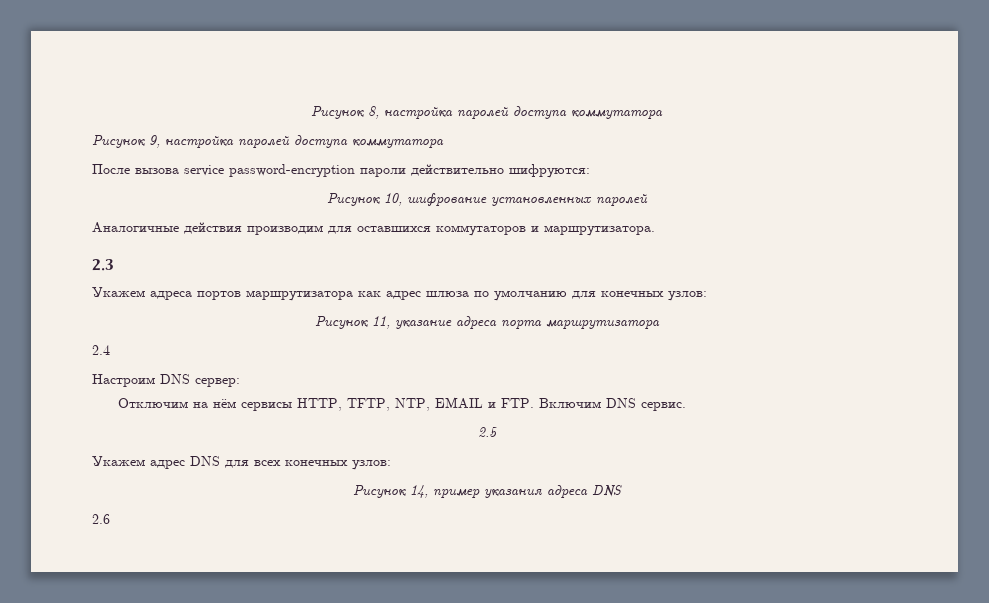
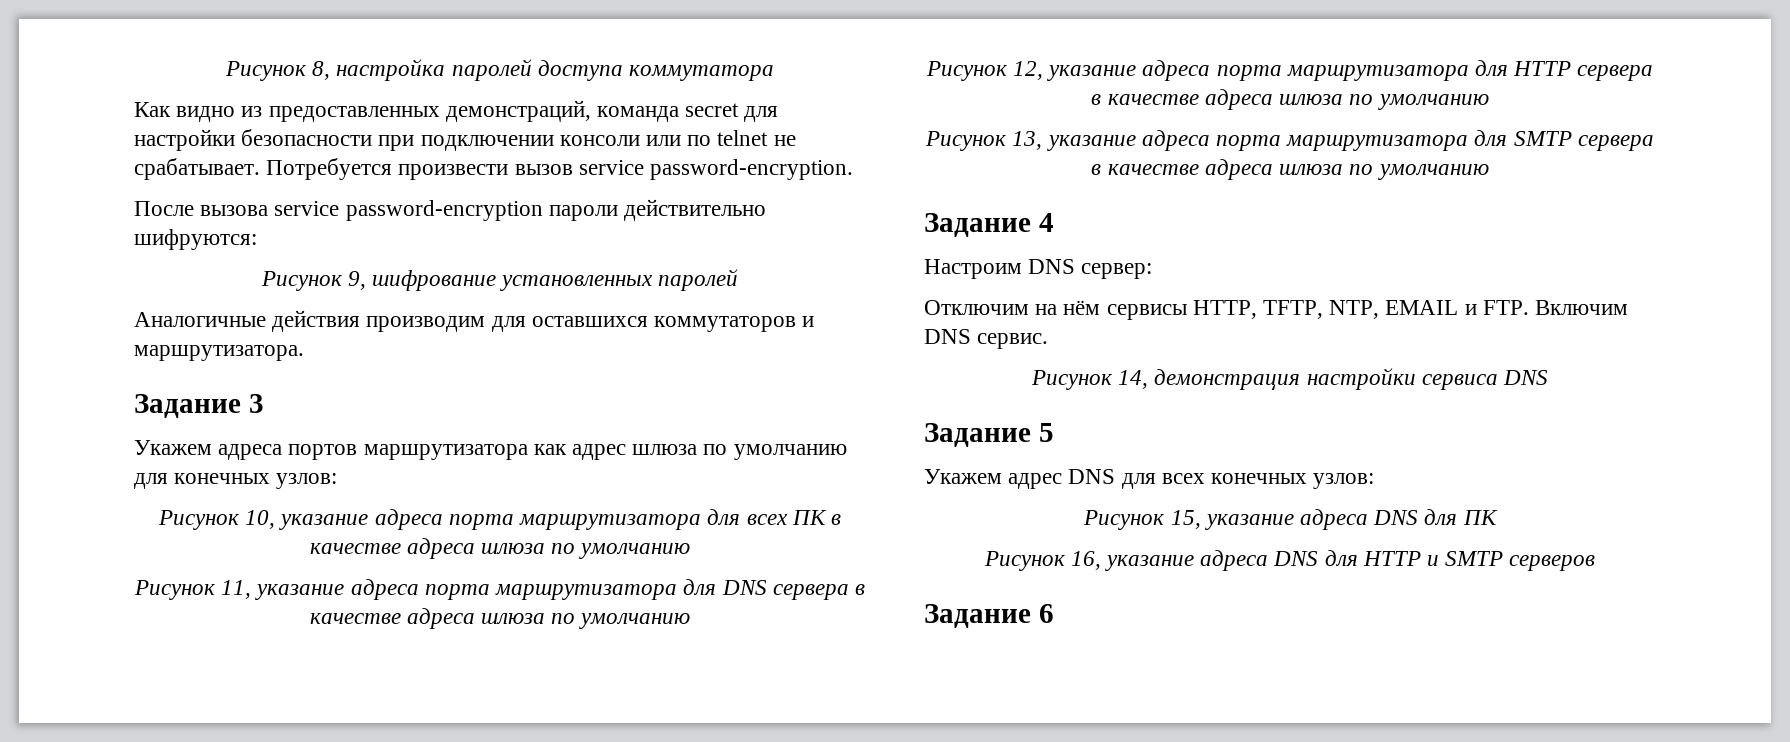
- Рисунок 9, настройка паролей доступа коммутатора
+ Как видно из предоставленных демонстраций, команда secret для настройки безопасности при подключении консоли или по telnet не срабатывает. Потребуется произвести вызов service password-encryption.
- Рисунок 10, шифрование установленных паролей
+ Рисунок 9, шифрование установленных паролей
- 2.3
+ Задание 3
+ Рисунок 10, указание адреса порта маршрутизатора для всех ПК в качестве адреса шлюза по умолчанию
- Рисунок 11, указание адреса порта маршрутизатора
- 2.4
+ Рисунок 11, указание адреса порта маршрутизатора для DNS сервера в качестве адреса шлюза по умолчанию
+ Рисунок 12, указание адреса порта маршрутизатора для HTTP сервера в качестве адреса шлюза по умолчанию
+ Рисунок 13, указание адреса порта маршрутизатора для SMTP сервера в качестве адреса шлюза по умолчанию
+ Задание 4
- 2.5
+ Рисунок 14, демонстрация настройки сервиса DNS
+ Задание 5
- Рисунок 14, пример указания адреса DNS
- 2.6
+ Рисунок 15, указание адреса DNS для ПК
+ Рисунок 16, указание адреса DNS для HTTP и SMTP серверов
+ Задание 6

